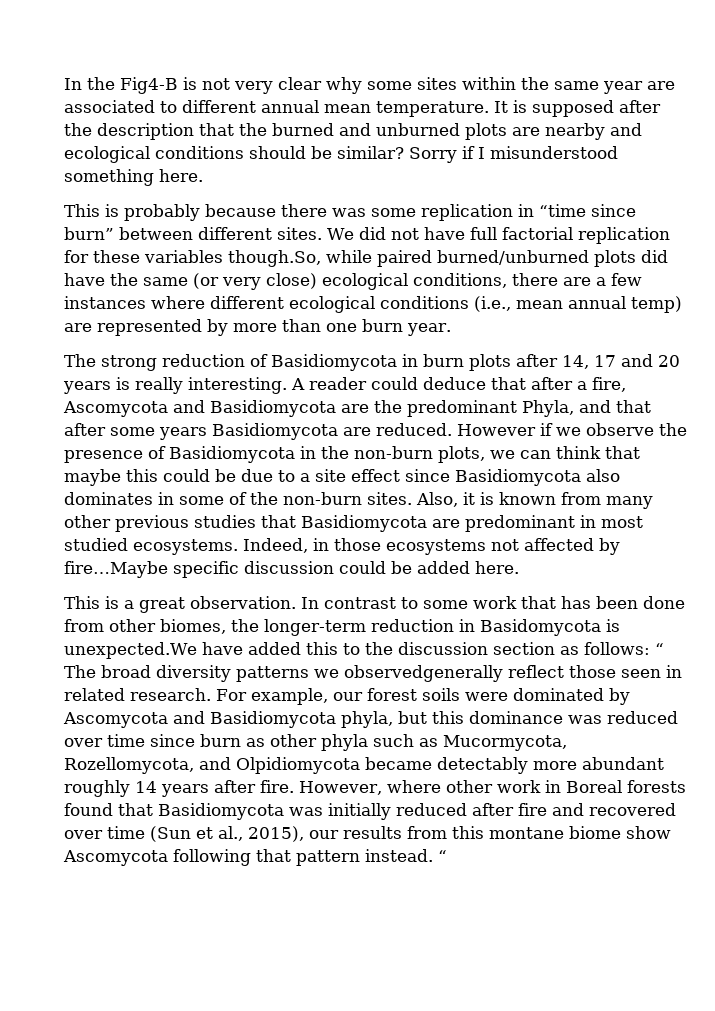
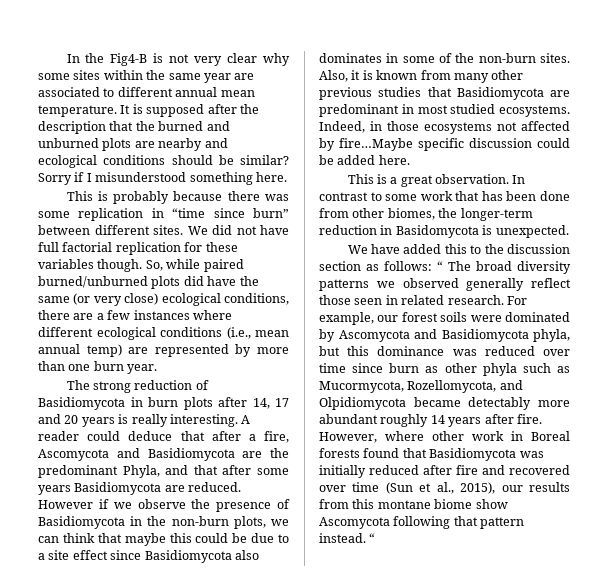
- We did not have full factorial replication for these variables though.So, while paired burned/unburned plots did have the same (or very close) ecological conditions, there are a few instances where different ecological conditions (i.e., mean annual temp) are represented by more than one burn year.
+ We did not have full factorial replication for these variables though. So, while paired burned/unburned plots did have the same (or very close) ecological conditions, there are a few instances where different ecological conditions (i.e., mean annual temp) are represented by more than one burn year.
- In contrast to some work that has been done from other biomes, the longer-term reduction in Basidomycota is unexpected.We have added this to the discussion section as follows: “ The broad diversity patterns we observedgenerally reflect those seen in related research.
+ In contrast to some work that has been done from other biomes, the longer-term reduction in Basidomycota is unexpected.
+ We have added this to the discussion section as follows: “ The broad diversity patterns we observed generally reflect those seen in related research.

